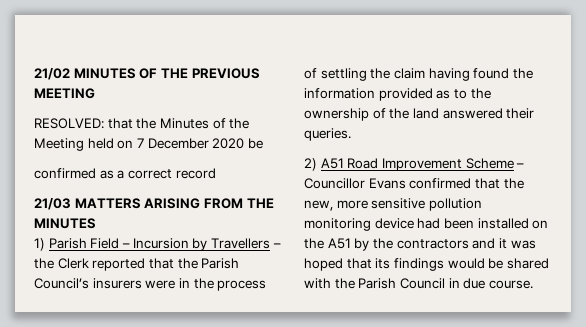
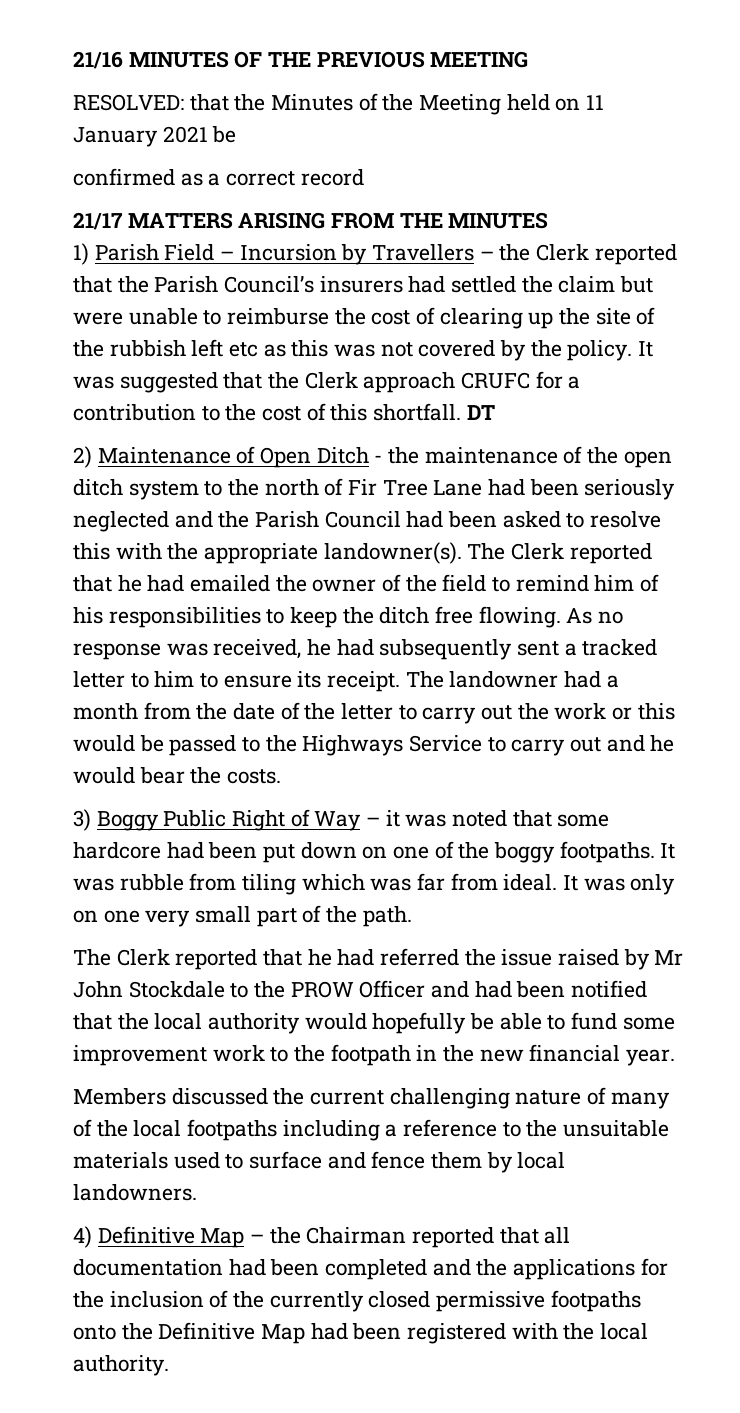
- 21/02 MINUTES OF THE PREVIOUS MEETING
+ 21/16 MINUTES OF THE PREVIOUS MEETING
- RESOLVED: that the Minutes of the Meeting held on 7 December 2020 be
+ RESOLVED: that the Minutes of the Meeting held on 11 January 2021 be
- 21/03 MATTERS ARISING FROM THE MINUTES
+ 21/17 MATTERS ARISING FROM THE MINUTES
- 1) Parish Field – Incursion by Travellers – the Clerk reported that the Parish Council’s insurers were in the process of settling the claim having found the information provided as to the ownership of the land answered their queries.
- 2) A51 Road Improvement Scheme – Councillor Evans confirmed that the new, more sensitive pollution monitoring device had been installed on the A51 by the contractors and it was hoped that its findings would be shared with the Parish Council in due course.
+ 1) Parish Field – Incursion by Travellers – the Clerk reported that the Parish Council’s insurers had settled the claim but were unable to reimburse the cost of clearing up the site of the rubbish left etc as this was not covered by the policy. It was suggested that the Clerk approach CRUFC for a contribution to the cost of this shortfall. DT
+ 2) Maintenance of Open Ditch - the maintenance of the open ditch system to the north of Fir Tree Lane had been seriously neglected and the Parish Council had been asked to resolve this with the appropriate landowner(s). The Clerk reported that he had emailed the owner of the field to remind him of his responsibilities to keep the ditch free flowing. As no response was received, he had subsequently sent a tracked letter to him to ensure its receipt. The landowner had a month from the date of the letter to carry out the work or this would be passed to the Highways Service to carry out and he would bear the costs.
+ 3) Boggy Public Right of Way – it was noted that some hardcore had been put down on one of the boggy footpaths. It was rubble from tiling which was far from ideal. It was only on one very small part of the path.
+ The Clerk reported that he had referred the issue raised by Mr John Stockdale to the PROW Officer and had been notified that the local authority would hopefully be able to fund some improvement work to the footpath in the new financial year.
+ Members discussed the current challenging nature of many of the local footpaths including a reference to the unsuitable materials used to surface and fence them by local landowners.
+ 4) Definitive Map – the Chairman reported that all documentation had been completed and the applications for the inclusion of the currently closed permissive footpaths onto the Definitive Map had been registered with the local authority.

